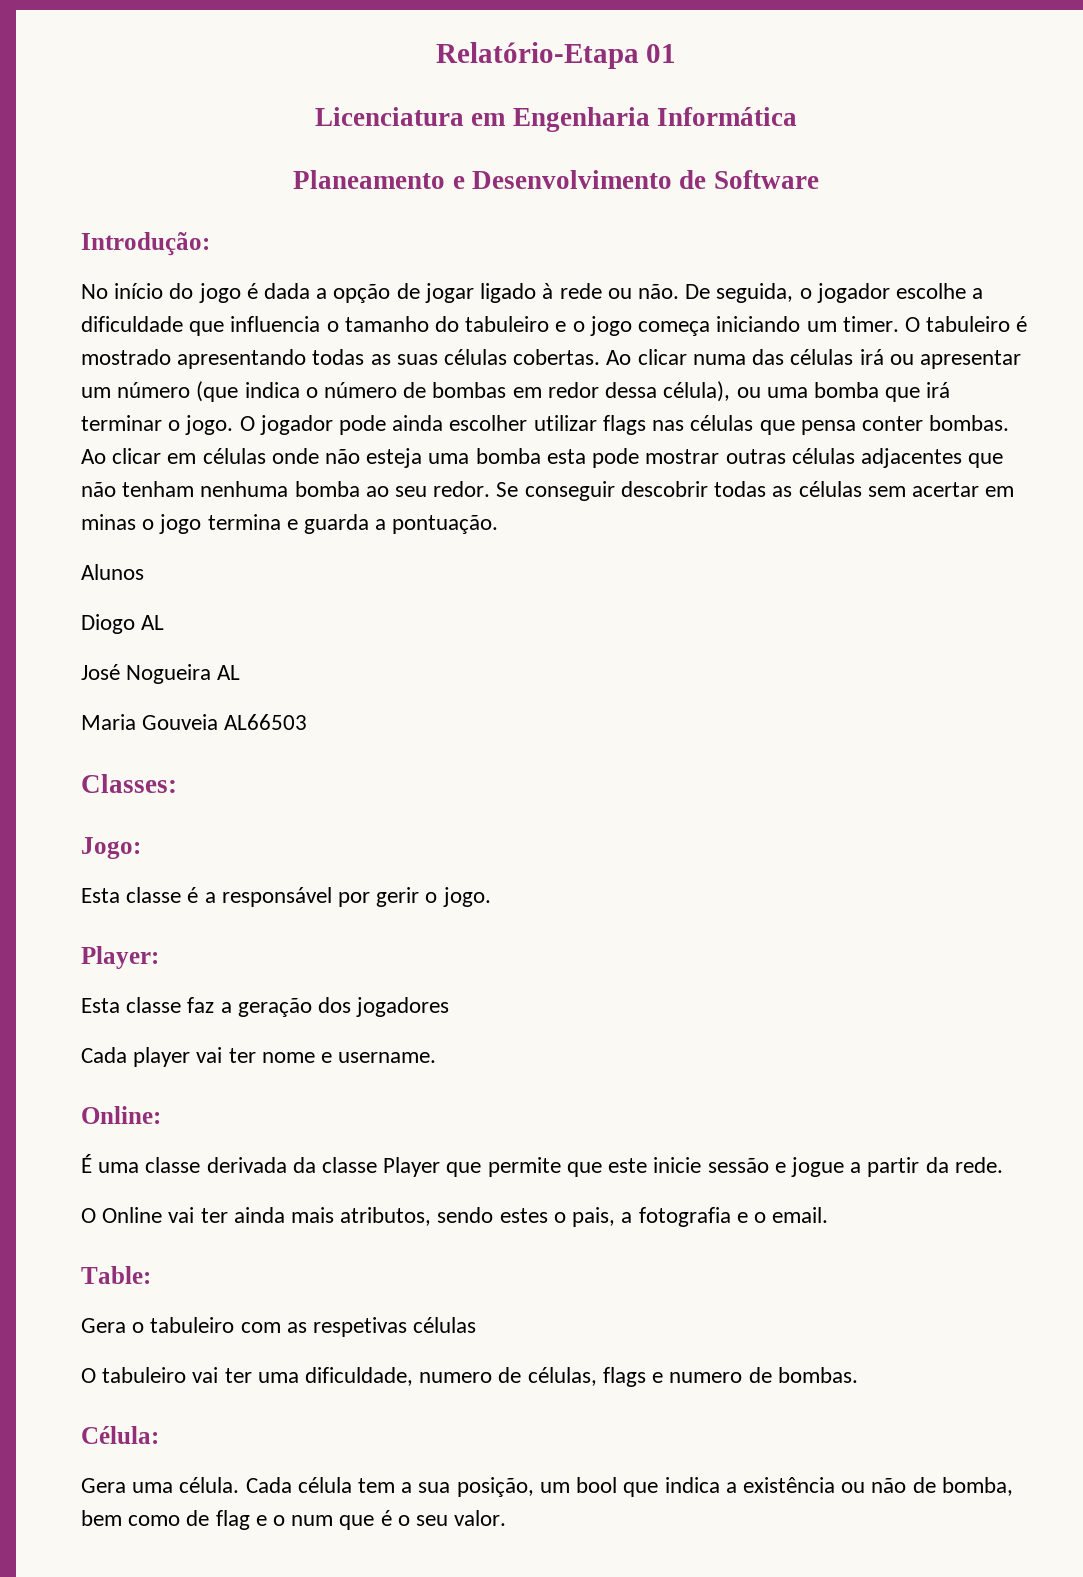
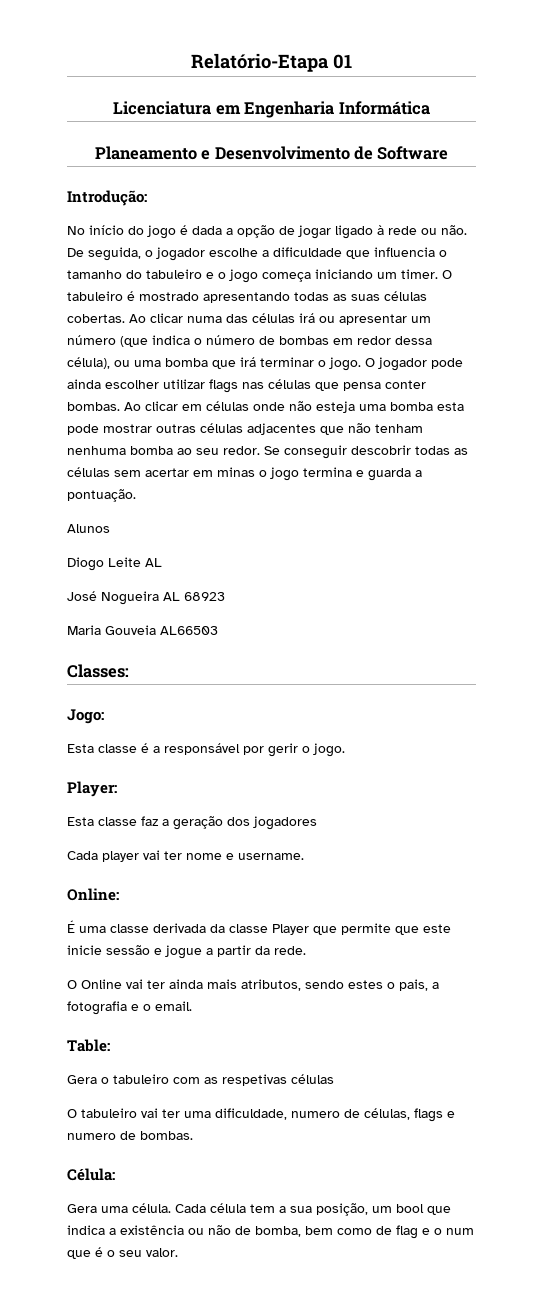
- Diogo AL
+ Diogo Leite AL
- José Nogueira AL
+ José Nogueira AL 68923

